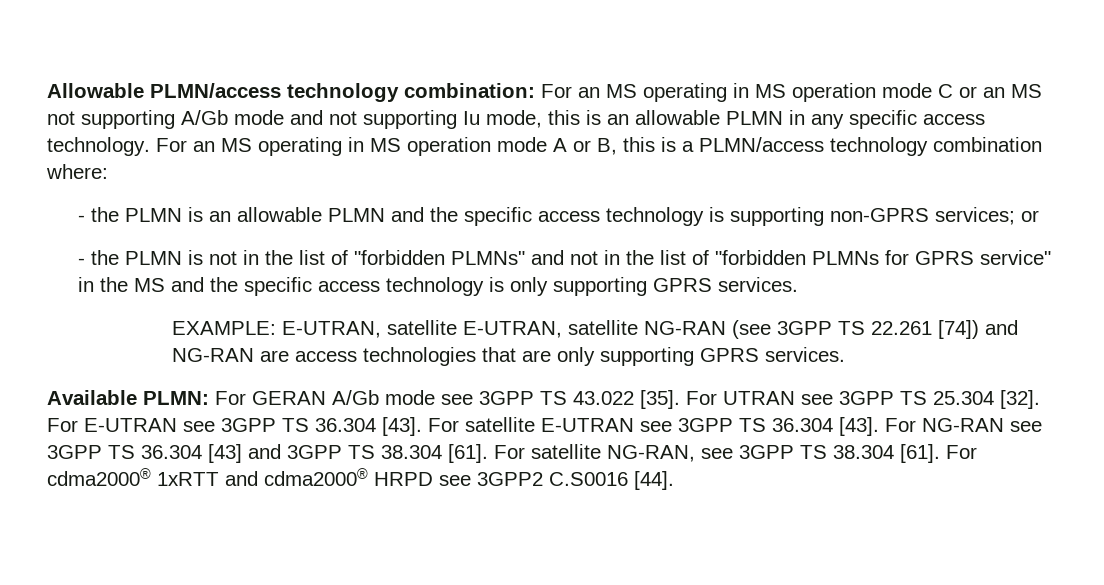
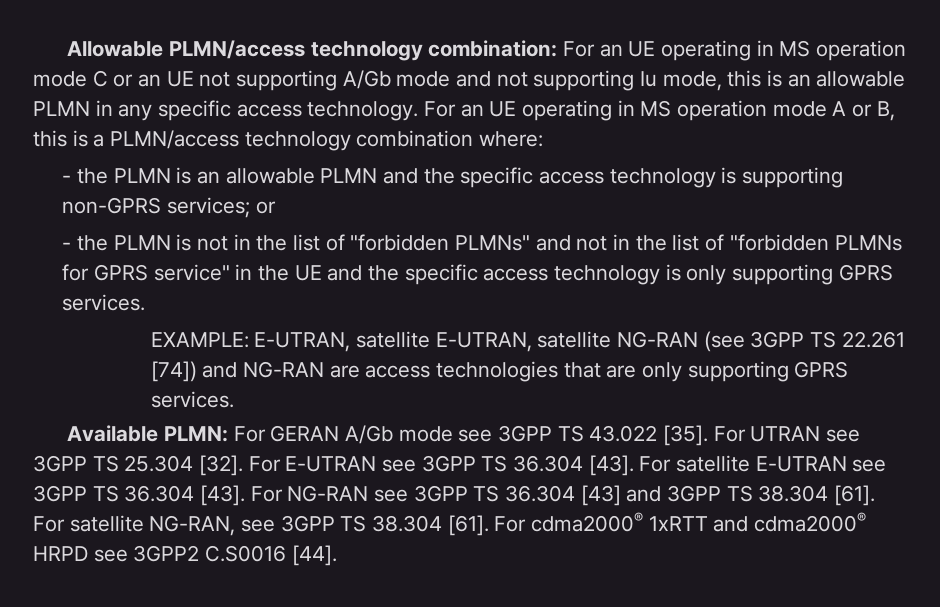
- Allowable PLMN/access technology combination: For an MS operating in MS operation mode C or an MS not supporting A/Gb mode and not supporting Iu mode, this is an allowable PLMN in any specific access technology.
+ Allowable PLMN/access technology combination: For an UE operating in MS operation mode C or an UE not supporting A/Gb mode and not supporting Iu mode, this is an allowable PLMN in any specific access technology.
- For an MS operating in MS operation mode A or B, this is a PLMN/access technology combination where:
+ For an UE operating in MS operation mode A or B, this is a PLMN/access technology combination where:
- - the PLMN is not in the list of "forbidden PLMNs" and not in the list of "forbidden PLMNs for GPRS service" in the MS and the specific access technology is only supporting GPRS services.
+ - the PLMN is not in the list of "forbidden PLMNs" and not in the list of "forbidden PLMNs for GPRS service" in the UE and the specific access technology is only supporting GPRS services.

